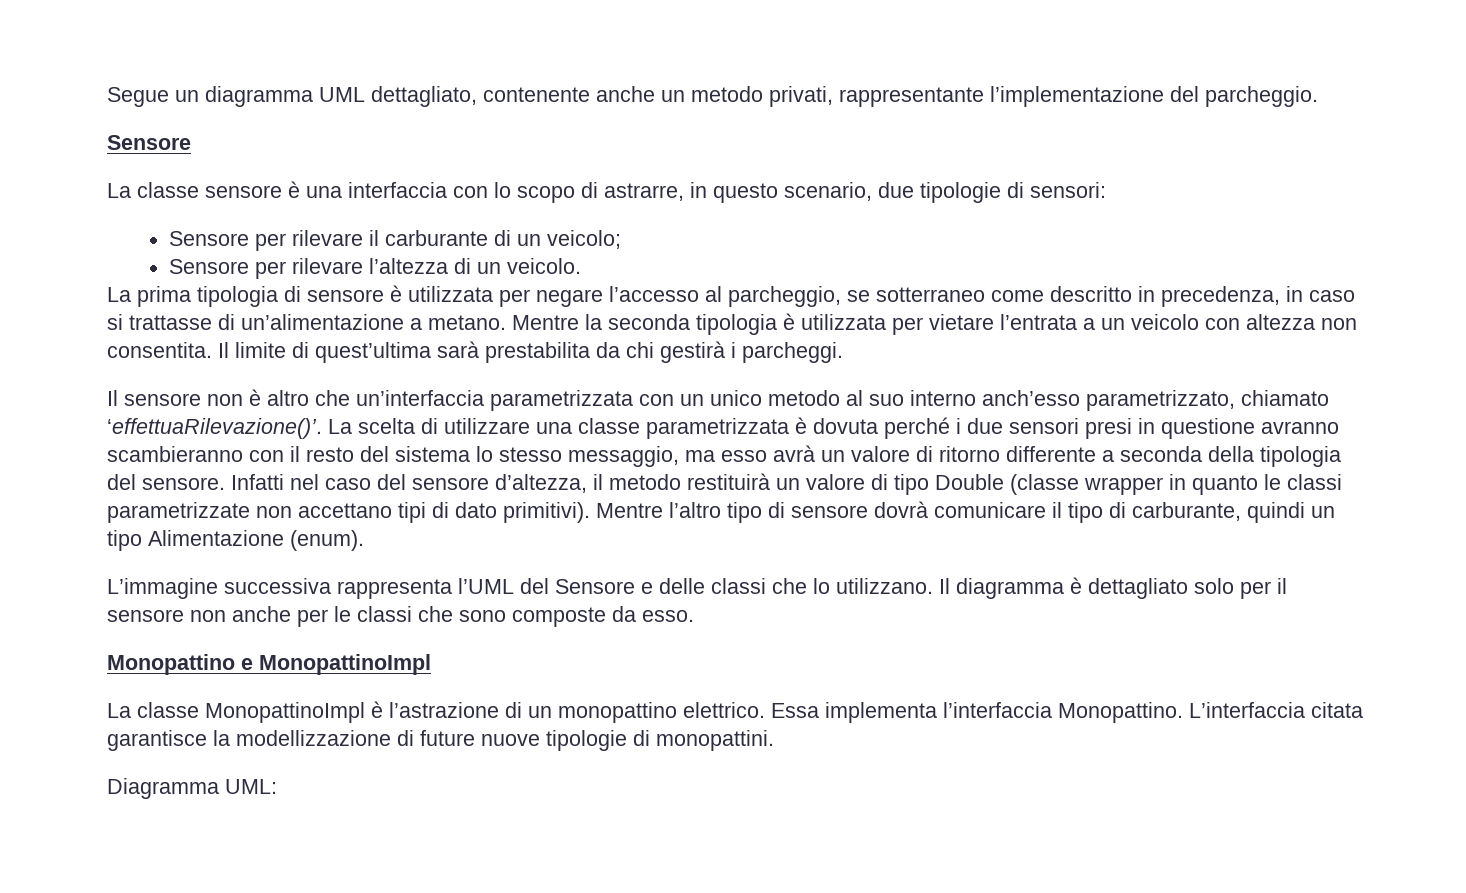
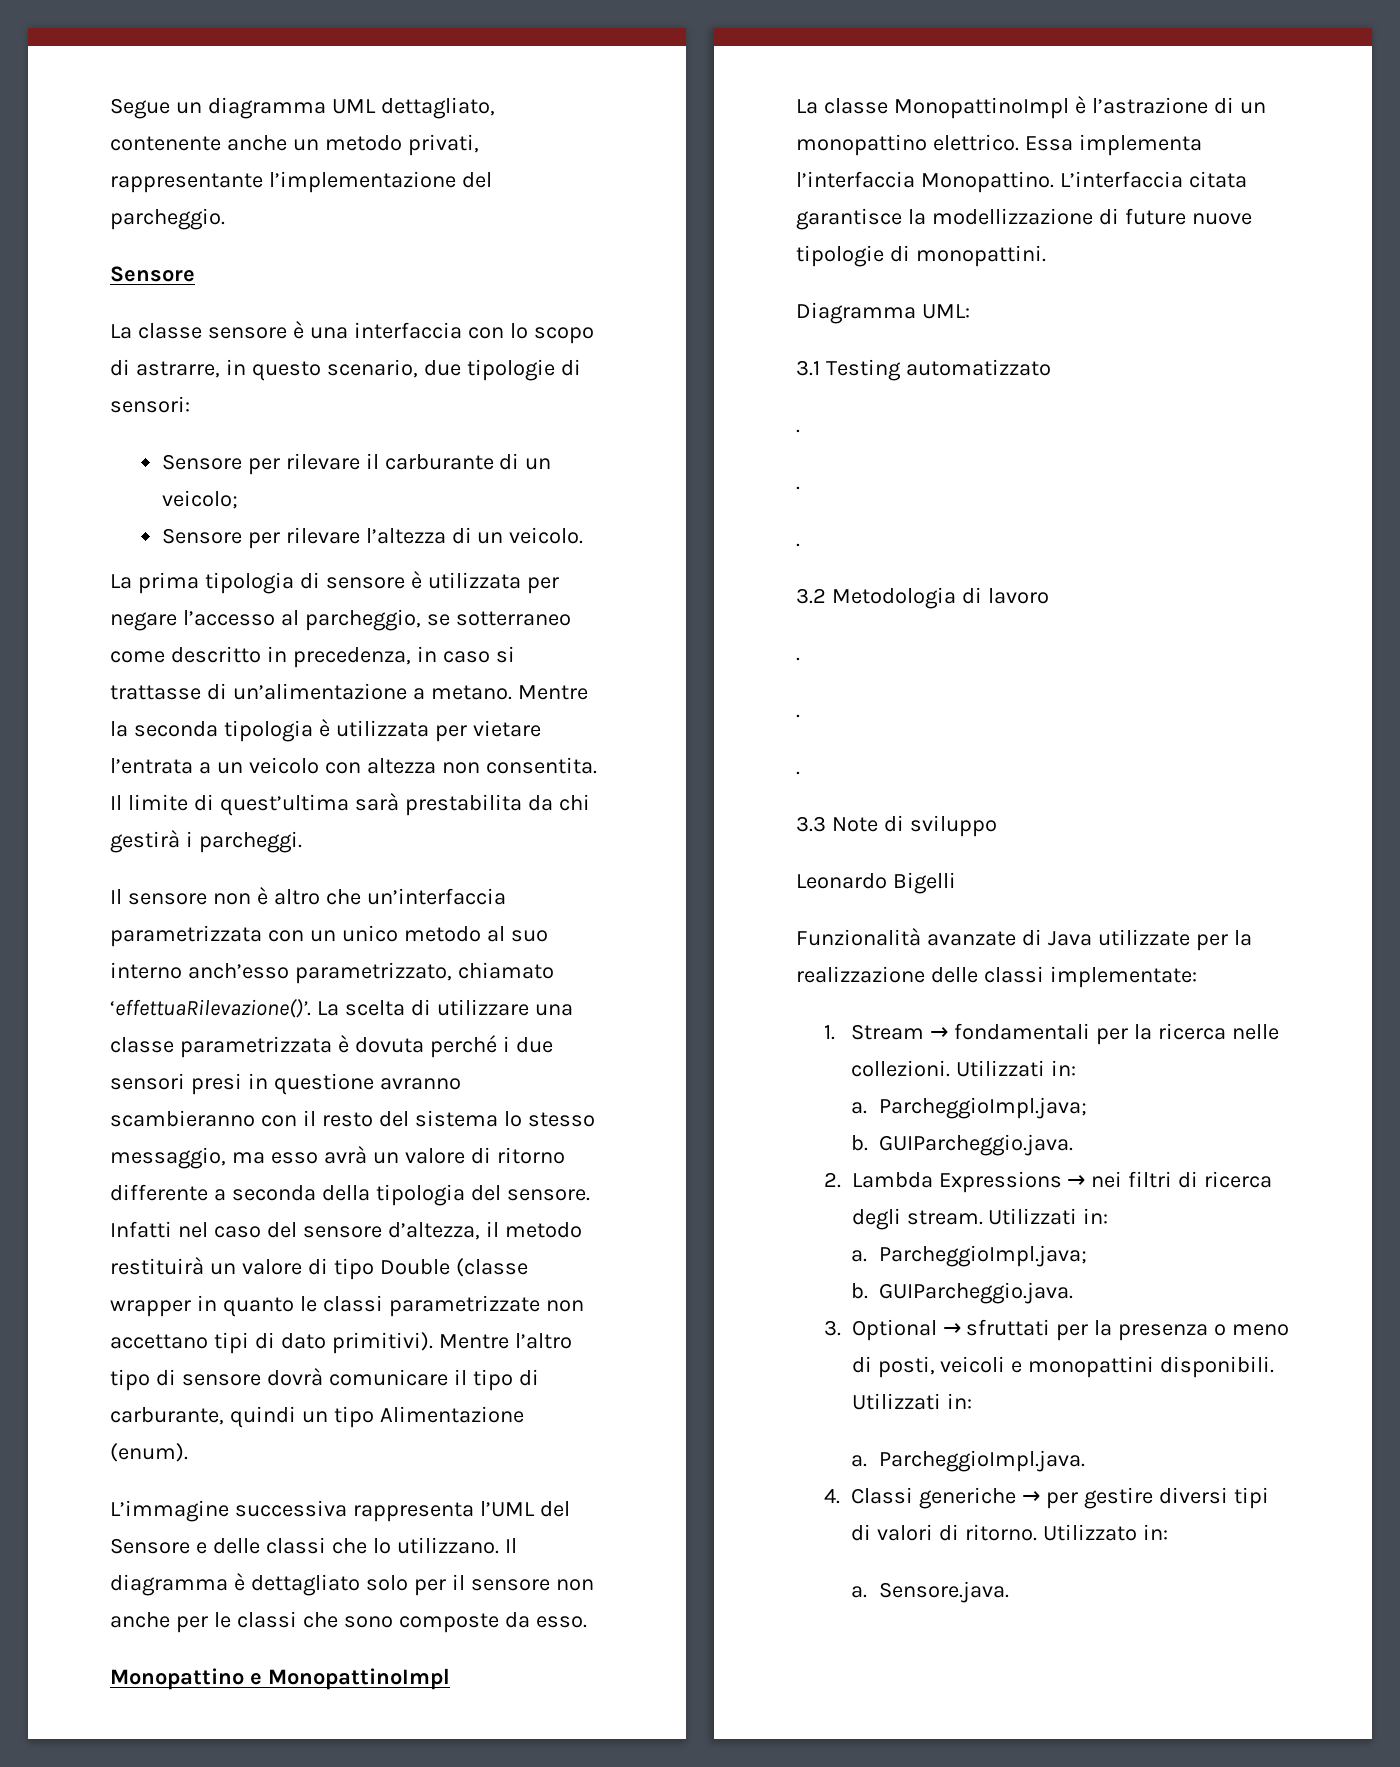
+ 3.1 Testing automatizzato
+ .
+ .
+ .
+ 3.2 Metodologia di lavoro
+ .
+ .
+ .
+ 3.3 Note di sviluppo
+ Leonardo Bigelli
+ Funzionalità avanzate di Java utilizzate per la realizzazione delle classi implementate:
+ 1. Stream → fondamentali per la ricerca nelle collezioni. Utilizzati in:
+ a. ParcheggioImpl.java;
+ b. GUIParcheggio.java.
+ 2. Lambda Expressions → nei filtri di ricerca degli stream. Utilizzati in:
+ a. ParcheggioImpl.java;
+ b. GUIParcheggio.java.
+ 3. Optional → sfruttati per la presenza o meno di posti, veicoli e monopattini disponibili. Utilizzati in:
+ a. ParcheggioImpl.java.
+ 4. Classi generiche → per gestire diversi tipi di valori di ritorno. Utilizzato in:
+ a. Sensore.java.

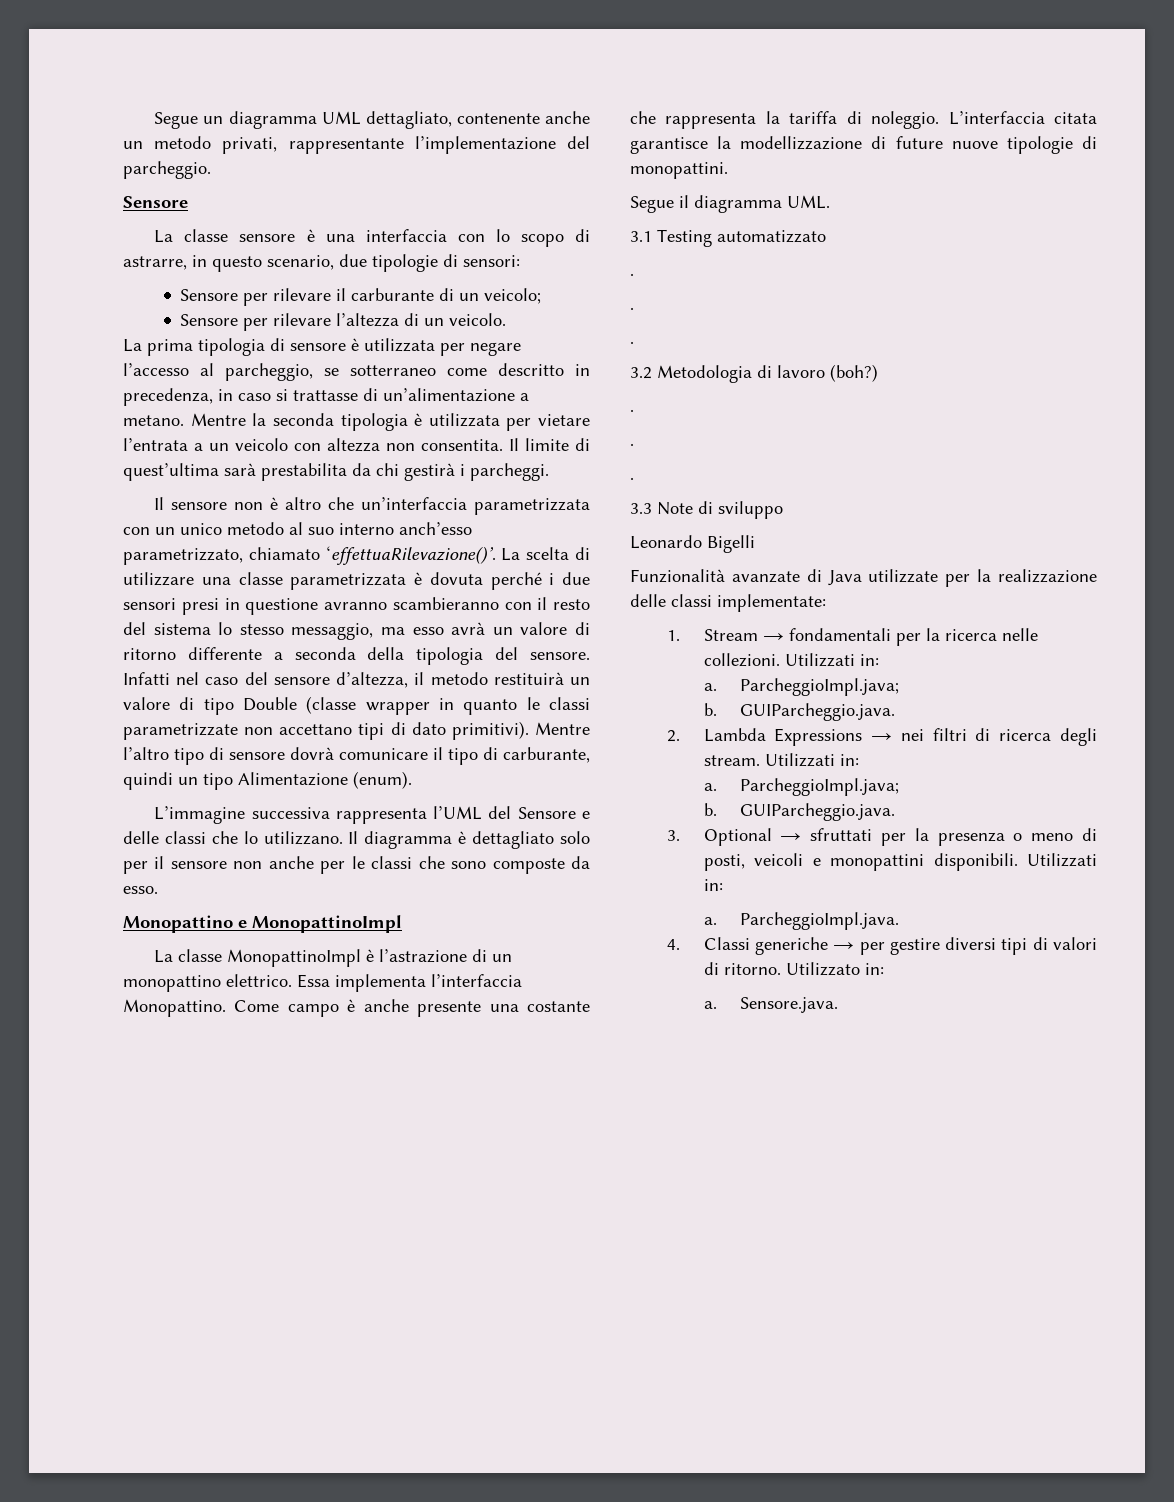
+ Come campo è anche presente una costante che rappresenta la tariffa di noleggio.
- Diagramma UML:
+ Segue il diagramma UML.
- 3.2 Metodologia di lavoro
+ 3.2 Metodologia di lavoro (boh?)

